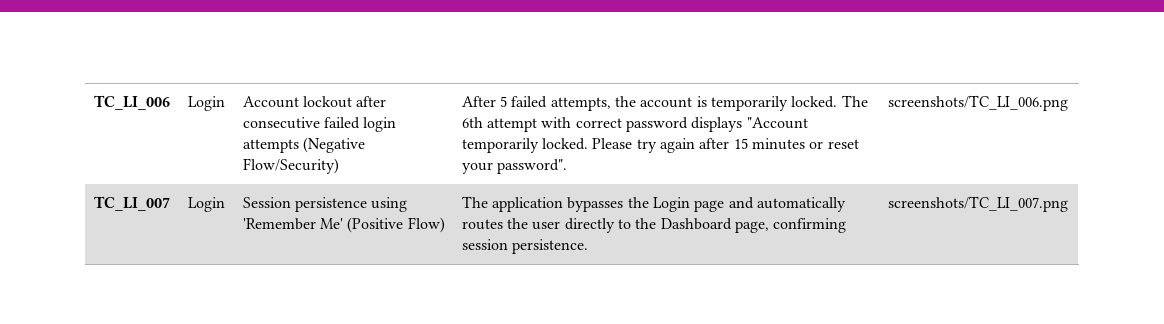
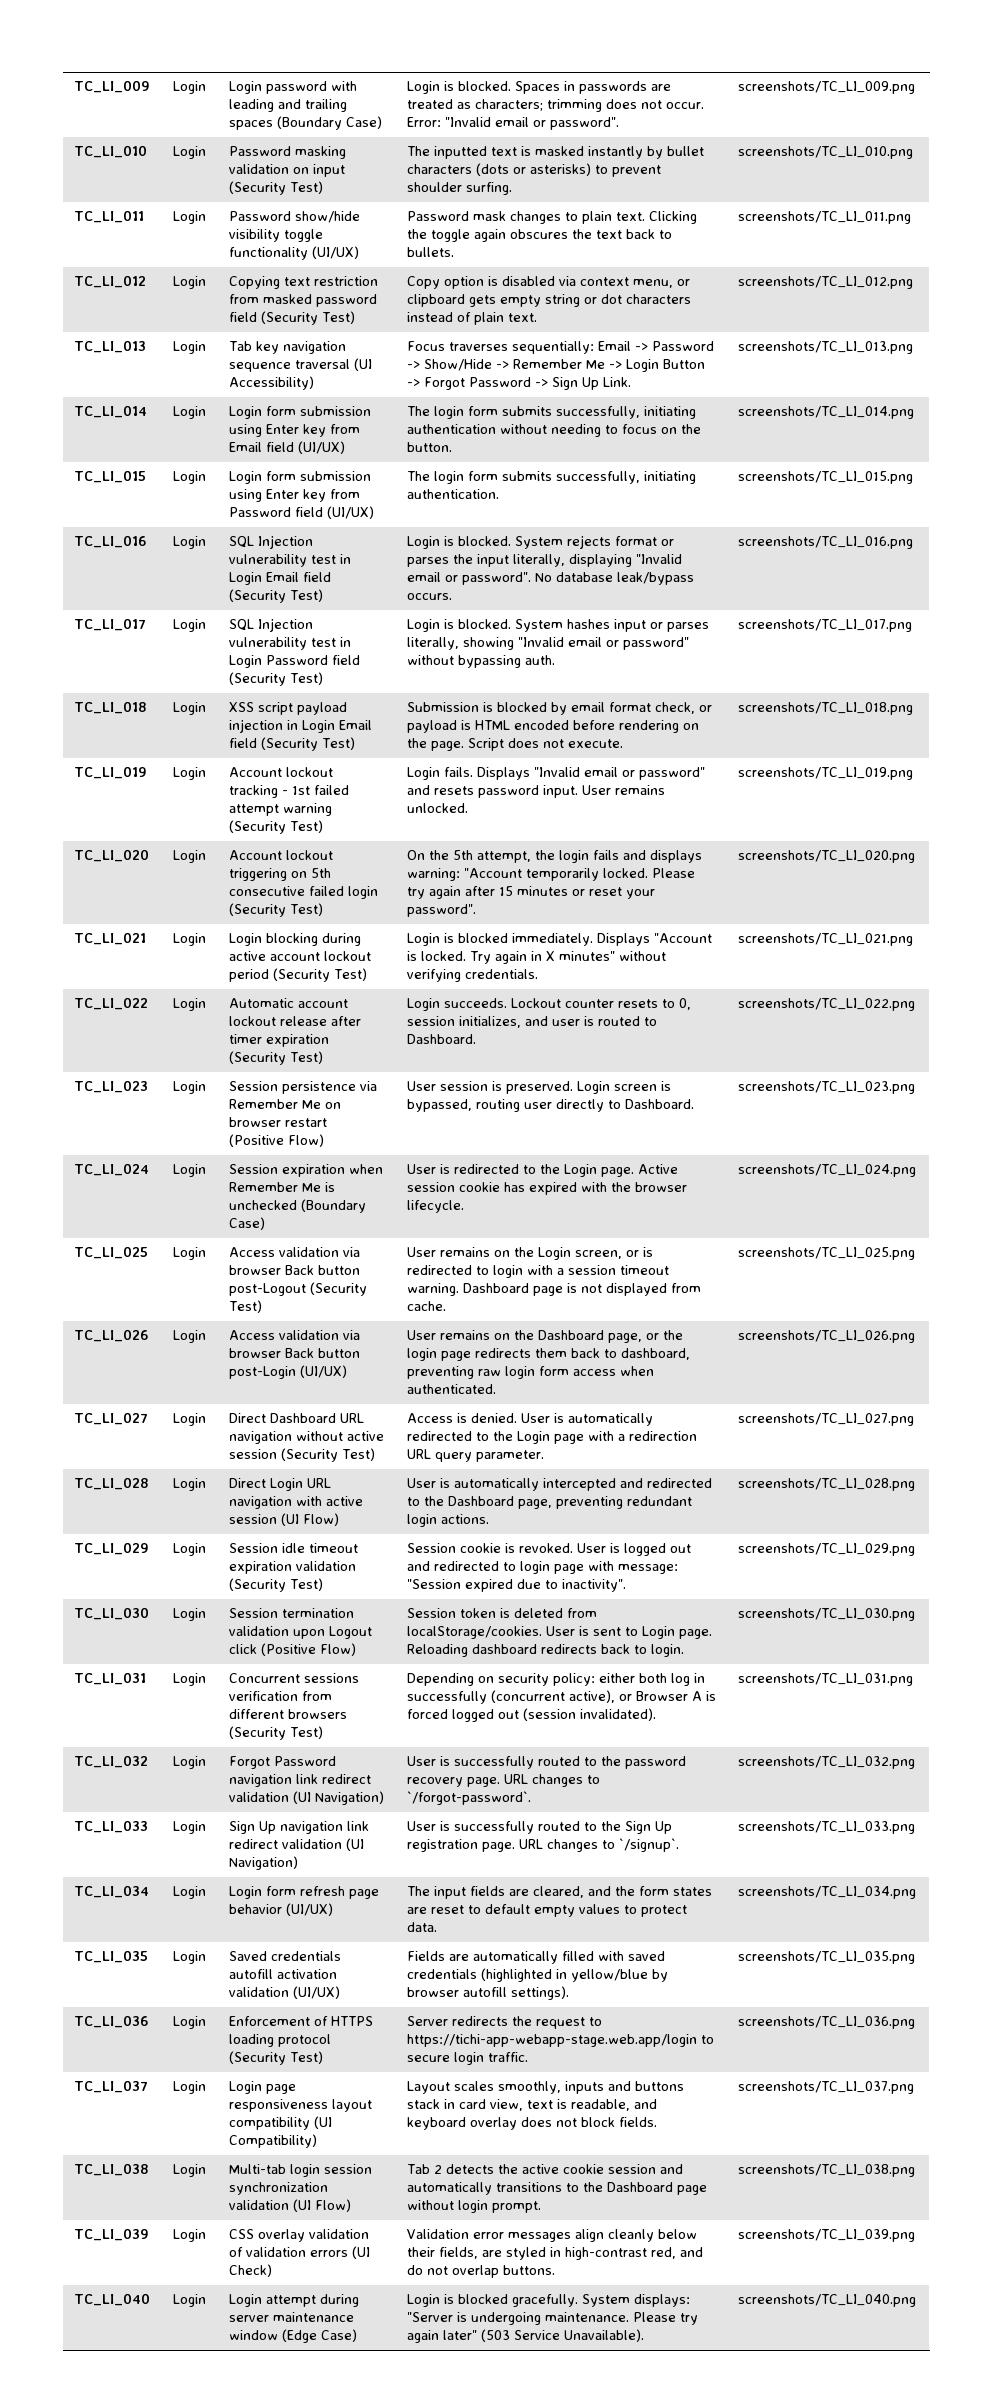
- TC_LI_006 | Login | Account lockout after consecutive failed login attempts (Negative Flow/Security) | After 5 failed attempts, the account is temporarily locked. The 6th attempt with correct password displays "Account temporarily locked. Please try again after 15 minutes or reset your password". | screenshots/TC_LI_006.png
- TC_LI_007 | Login | Session persistence using 'Remember Me' (Positive Flow) | The application bypasses the Login page and automatically routes the user directly to the Dashboard page, confirming session persistence. | screenshots/TC_LI_007.png
+ TC_LI_009 | Login | Login password with leading and trailing spaces (Boundary Case) | Login is blocked. Spaces in passwords are treated as characters; trimming does not occur. Error: "Invalid email or password". | screenshots/TC_LI_009.png
+ TC_LI_010 | Login | Password masking validation on input (Security Test) | The inputted text is masked instantly by bullet characters (dots or asterisks) to prevent shoulder surfing. | screenshots/TC_LI_010.png
+ TC_LI_011 | Login | Password show/hide visibility toggle functionality (UI/UX) | Password mask changes to plain text. Clicking the toggle again obscures the text back to bullets. | screenshots/TC_LI_011.png
+ TC_LI_012 | Login | Copying text restriction from masked password field (Security Test) | Copy option is disabled via context menu, or clipboard gets empty string or dot characters instead of plain text. | screenshots/TC_LI_012.png
+ TC_LI_013 | Login | Tab key navigation sequence traversal (UI Accessibility) | Focus traverses sequentially: Email -> Password -> Show/Hide -> Remember Me -> Login Button -> Forgot Password -> Sign Up Link. | screenshots/TC_LI_013.png
+ TC_LI_014 | Login | Login form submission using Enter key from Email field (UI/UX) | The login form submits successfully, initiating authentication without needing to focus on the button. | screenshots/TC_LI_014.png
+ TC_LI_015 | Login | Login form submission using Enter key from Password field (UI/UX) | The login form submits successfully, initiating authentication. | screenshots/TC_LI_015.png
+ TC_LI_016 | Login | SQL Injection vulnerability test in Login Email field (Security Test) | Login is blocked. System rejects format or parses the input literally, displaying "Invalid email or password". No database leak/bypass occurs. | screenshots/TC_LI_016.png
+ TC_LI_017 | Login | SQL Injection vulnerability test in Login Password field (Security Test) | Login is blocked. System hashes input or parses literally, showing "Invalid email or password" without bypassing auth. | screenshots/TC_LI_017.png
+ TC_LI_018 | Login | XSS script payload injection in Login Email field (Security Test) | Submission is blocked by email format check, or payload is HTML encoded before rendering on the page. Script does not execute. | screenshots/TC_LI_018.png
+ TC_LI_019 | Login | Account lockout tracking - 1st failed attempt warning (Security Test) | Login fails. Displays "Invalid email or password" and resets password input. User remains unlocked. | screenshots/TC_LI_019.png
+ TC_LI_020 | Login | Account lockout triggering on 5th consecutive failed login (Security Test) | On the 5th attempt, the login fails and displays warning: "Account temporarily locked. Please try again after 15 minutes or reset your password". | screenshots/TC_LI_020.png
+ TC_LI_021 | Login | Login blocking during active account lockout period (Security Test) | Login is blocked immediately. Displays "Account is locked. Try again in X minutes" without verifying credentials. | screenshots/TC_LI_021.png
+ TC_LI_022 | Login | Automatic account lockout release after timer expiration (Security Test) | Login succeeds. Lockout counter resets to 0, session initializes, and user is routed to Dashboard. | screenshots/TC_LI_022.png
+ TC_LI_023 | Login | Session persistence via Remember Me on browser restart (Positive Flow) | User session is preserved. Login screen is bypassed, routing user directly to Dashboard. | screenshots/TC_LI_023.png
+ TC_LI_024 | Login | Session expiration when Remember Me is unchecked (Boundary Case) | User is redirected to the Login page. Active session cookie has expired with the browser lifecycle. | screenshots/TC_LI_024.png
+ TC_LI_025 | Login | Access validation via browser Back button post-Logout (Security Test) | User remains on the Login screen, or is redirected to login with a session timeout warning. Dashboard page is not displayed from cache. | screenshots/TC_LI_025.png
+ TC_LI_026 | Login | Access validation via browser Back button post-Login (UI/UX) | User remains on the Dashboard page, or the login page redirects them back to dashboard, preventing raw login form access when authenticated. | screenshots/TC_LI_026.png
+ TC_LI_027 | Login | Direct Dashboard URL navigation without active session (Security Test) | Access is denied. User is automatically redirected to the Login page with a redirection URL query parameter. | screenshots/TC_LI_027.png
+ TC_LI_028 | Login | Direct Login URL navigation with active session (UI Flow) | User is automatically intercepted and redirected to the Dashboard page, preventing redundant login actions. | screenshots/TC_LI_028.png
+ TC_LI_029 | Login | Session idle timeout expiration validation (Security Test) | Session cookie is revoked. User is logged out and redirected to login page with message: "Session expired due to inactivity". | screenshots/TC_LI_029.png
+ TC_LI_030 | Login | Session termination validation upon Logout click (Positive Flow) | Session token is deleted from localStorage/cookies. User is sent to Login page. Reloading dashboard redirects back to login. | screenshots/TC_LI_030.png
+ TC_LI_031 | Login | Concurrent sessions verification from different browsers (Security Test) | Depending on security policy: either both log in successfully (concurrent active), or Browser A is forced logged out (session invalidated). | screenshots/TC_LI_031.png
+ TC_LI_032 | Login | Forgot Password navigation link redirect validation (UI Navigation) | User is successfully routed to the password recovery page. URL changes to `/forgot-password`. | screenshots/TC_LI_032.png
+ TC_LI_033 | Login | Sign Up navigation link redirect validation (UI Navigation) | User is successfully routed to the Sign Up registration page. URL changes to `/signup`. | screenshots/TC_LI_033.png
+ TC_LI_034 | Login | Login form refresh page behavior (UI/UX) | The input fields are cleared, and the form states are reset to default empty values to protect data. | screenshots/TC_LI_034.png
+ TC_LI_035 | Login | Saved credentials autofill activation validation (UI/UX) | Fields are automatically filled with saved credentials (highlighted in yellow/blue by browser autofill settings). | screenshots/TC_LI_035.png
+ TC_LI_036 | Login | Enforcement of HTTPS loading protocol (Security Test) | Server redirects the request to https://tichi-app-webapp-stage.web.app/login to secure login traffic. | screenshots/TC_LI_036.png
+ TC_LI_037 | Login | Login page responsiveness layout compatibility (UI Compatibility) | Layout scales smoothly, inputs and buttons stack in card view, text is readable, and keyboard overlay does not block fields. | screenshots/TC_LI_037.png
+ TC_LI_038 | Login | Multi-tab login session synchronization validation (UI Flow) | Tab 2 detects the active cookie session and automatically transitions to the Dashboard page without login prompt. | screenshots/TC_LI_038.png
+ TC_LI_039 | Login | CSS overlay validation of validation errors (UI Check) | Validation error messages align cleanly below their fields, are styled in high-contrast red, and do not overlap buttons. | screenshots/TC_LI_039.png
+ TC_LI_040 | Login | Login attempt during server maintenance window (Edge Case) | Login is blocked gracefully. System displays: "Server is undergoing maintenance. Please try again later" (503 Service Unavailable). | screenshots/TC_LI_040.png

